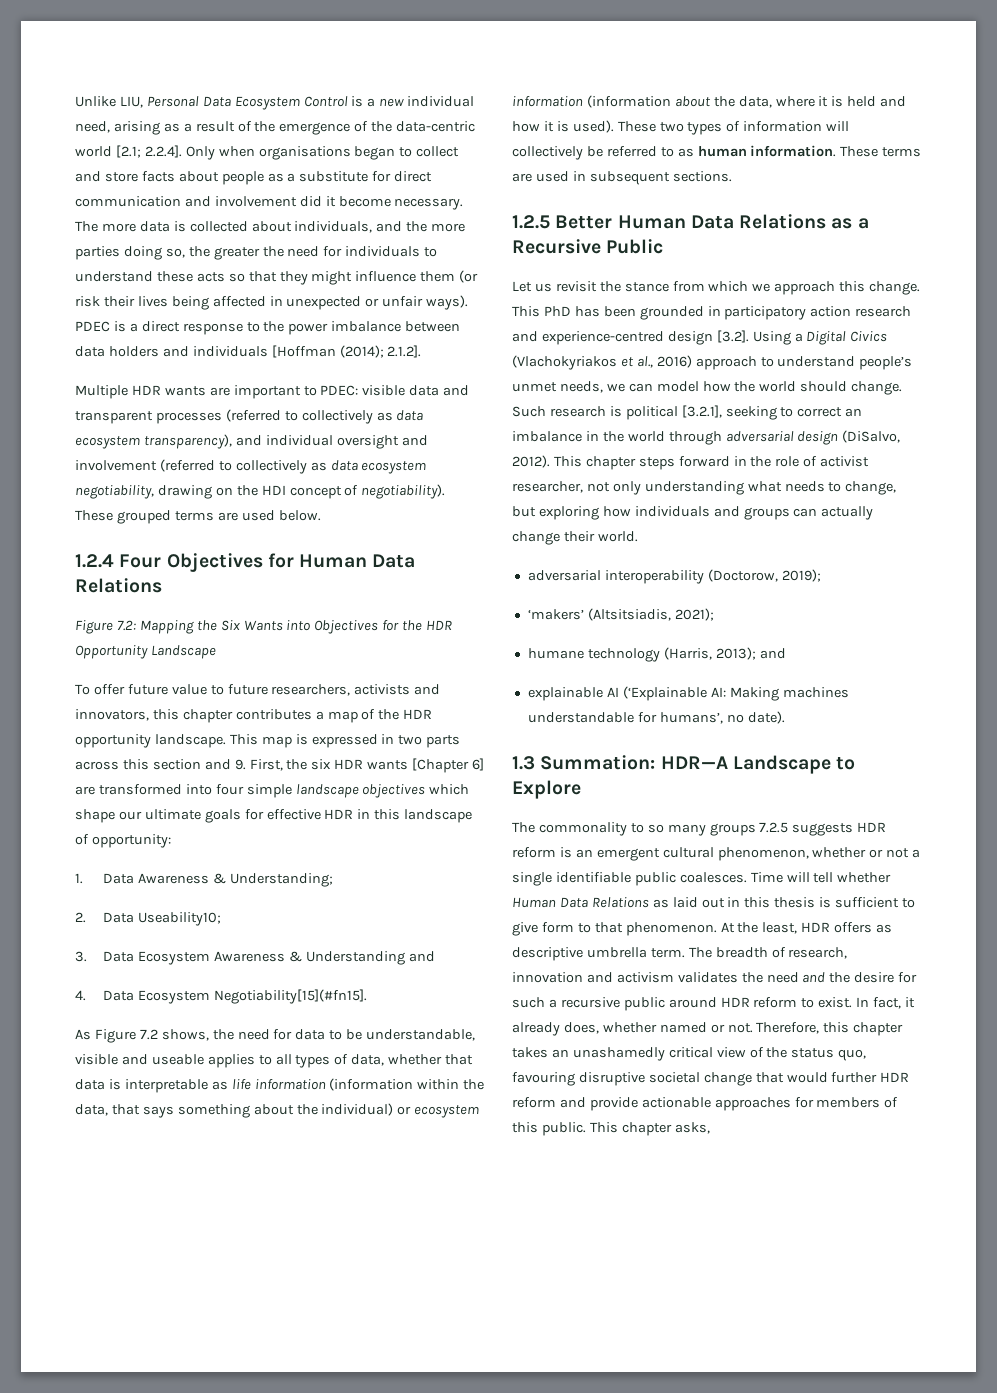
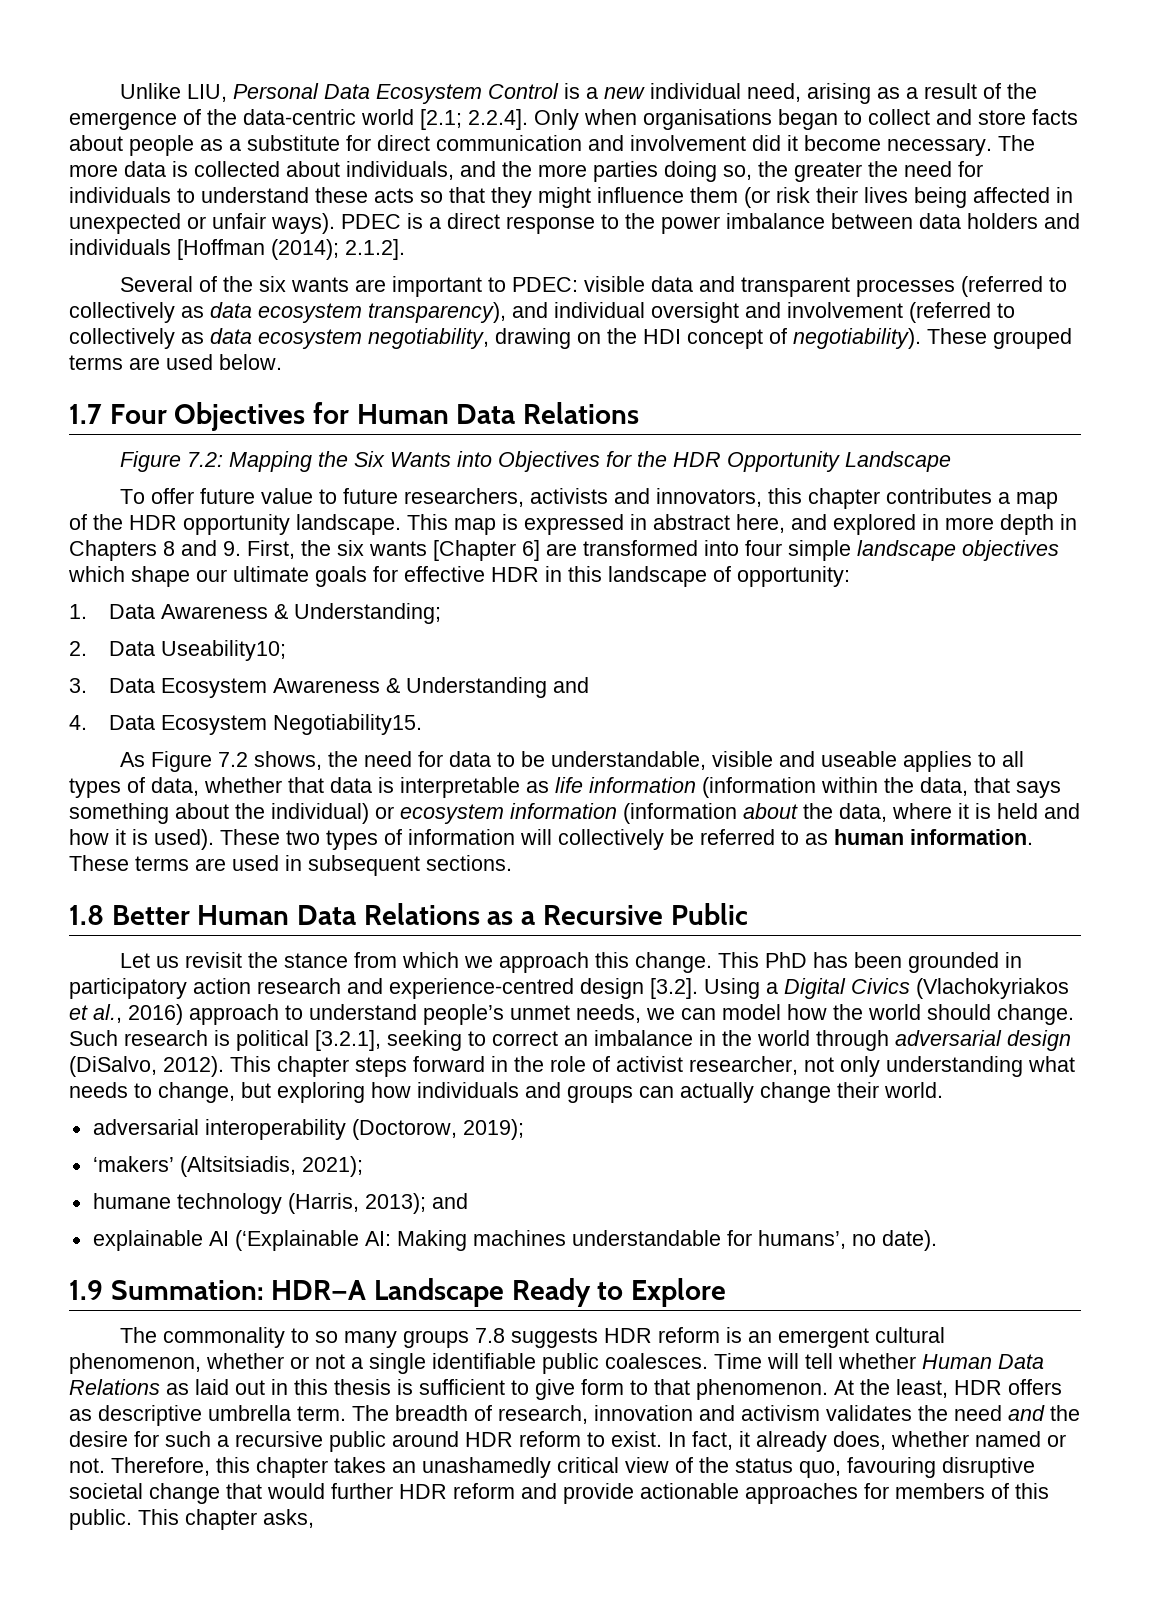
- Multiple HDR wants are important to PDEC: visible data and transparent processes (referred to collectively as data ecosystem transparency), and individual oversight and involvement (referred to collectively as data ecosystem negotiability, drawing on the HDI concept of negotiability).
+ Several of the six wants are important to PDEC: visible data and transparent processes (referred to collectively as data ecosystem transparency), and individual oversight and involvement (referred to collectively as data ecosystem negotiability, drawing on the HDI concept of negotiability).
- 1.2.4 Four Objectives for Human Data Relations
+ 1.7 Four Objectives for Human Data Relations
- This map is expressed in two parts across this section and 9. First, the six HDR wants [Chapter 6] are transformed into four simple landscape objectives which shape our ultimate goals for effective HDR in this landscape of opportunity:
+ This map is expressed in abstract here, and explored in more depth in Chapters 8 and 9. First, the six wants [Chapter 6] are transformed into four simple landscape objectives which shape our ultimate goals for effective HDR in this landscape of opportunity:
- 4. Data Ecosystem Negotiability[15](#fn15].
+ 4. Data Ecosystem Negotiability15.
- 1.2.5 Better Human Data Relations as a Recursive Public
+ 1.8 Better Human Data Relations as a Recursive Public
- 1.3 Summation: HDR—A Landscape to Explore
+ 1.9 Summation: HDR—A Landscape Ready to Explore
- The commonality to so many groups 7.2.5 suggests HDR reform is an emergent cultural phenomenon, whether or not a single identifiable public coalesces.
+ The commonality to so many groups 7.8 suggests HDR reform is an emergent cultural phenomenon, whether or not a single identifiable public coalesces.

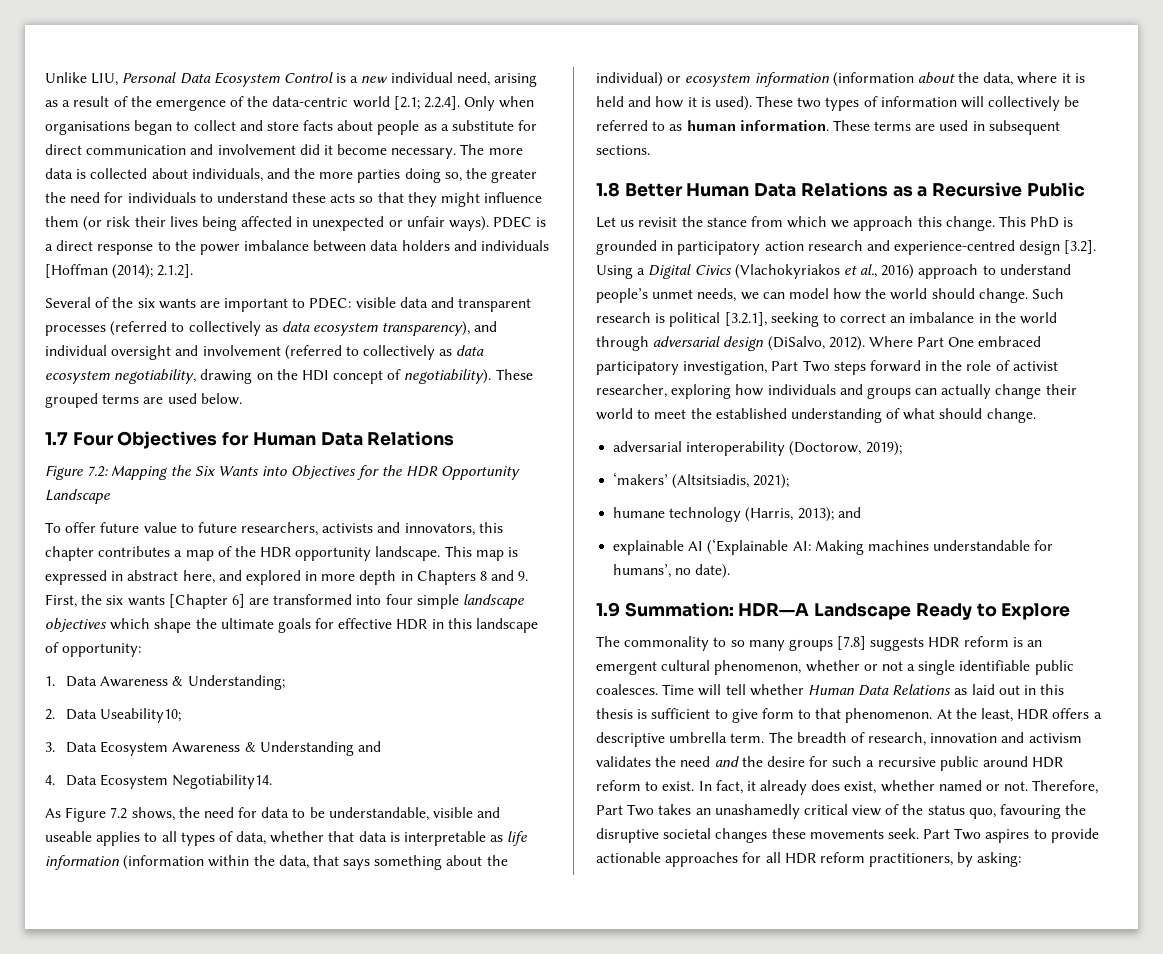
- This map is expressed in abstract here, and explored in more depth in Chapters 8 and 9. First, the six wants [Chapter 6] are transformed into four simple landscape objectives which shape our ultimate goals for effective HDR in this landscape of opportunity:
+ This map is expressed in abstract here, and explored in more depth in Chapters 8 and 9. First, the six wants [Chapter 6] are transformed into four simple landscape objectives which shape the ultimate goals for effective HDR in this landscape of opportunity:
- 4. Data Ecosystem Negotiability15.
+ 4. Data Ecosystem Negotiability14.
- This PhD has been grounded in participatory action research and experience-centred design [3.2]. Using a Digital Civics (Vlachokyriakos et al., 2016) approach to understand people’s unmet needs, we can model how the world should change.
+ This PhD is grounded in participatory action research and experience-centred design [3.2]. Using a Digital Civics (Vlachokyriakos et al., 2016) approach to understand people’s unmet needs, we can model how the world should change.
- This chapter steps forward in the role of activist researcher, not only understanding what needs to change, but exploring how individuals and groups can actually change their world.
+ Where Part One embraced participatory investigation, Part Two steps forward in the role of activist researcher, exploring how individuals and groups can actually change their world to meet the established understanding of what should change.
- The commonality to so many groups 7.8 suggests HDR reform is an emergent cultural phenomenon, whether or not a single identifiable public coalesces.
+ The commonality to so many groups [7.8] suggests HDR reform is an emergent cultural phenomenon, whether or not a single identifiable public coalesces.
- At the least, HDR offers as descriptive umbrella term.
+ At the least, HDR offers a descriptive umbrella term.
- In fact, it already does, whether named or not.
+ In fact, it already does exist, whether named or not.
- Therefore, this chapter takes an unashamedly critical view of the status quo, favouring disruptive societal change that would further HDR reform and provide actionable approaches for members of this public. This chapter asks,
+ Therefore, Part Two takes an unashamedly critical view of the status quo, favouring the disruptive societal changes these movements seek. Part Two aspires to provide actionable approaches for all HDR reform practitioners, by asking:

